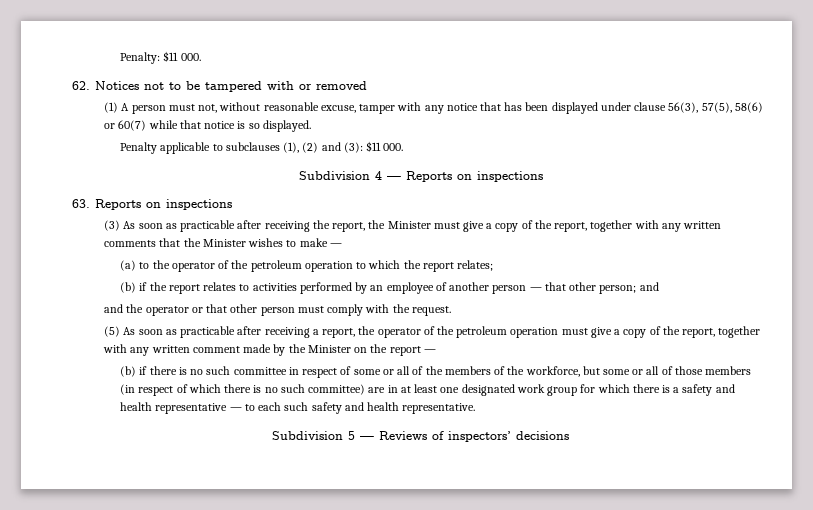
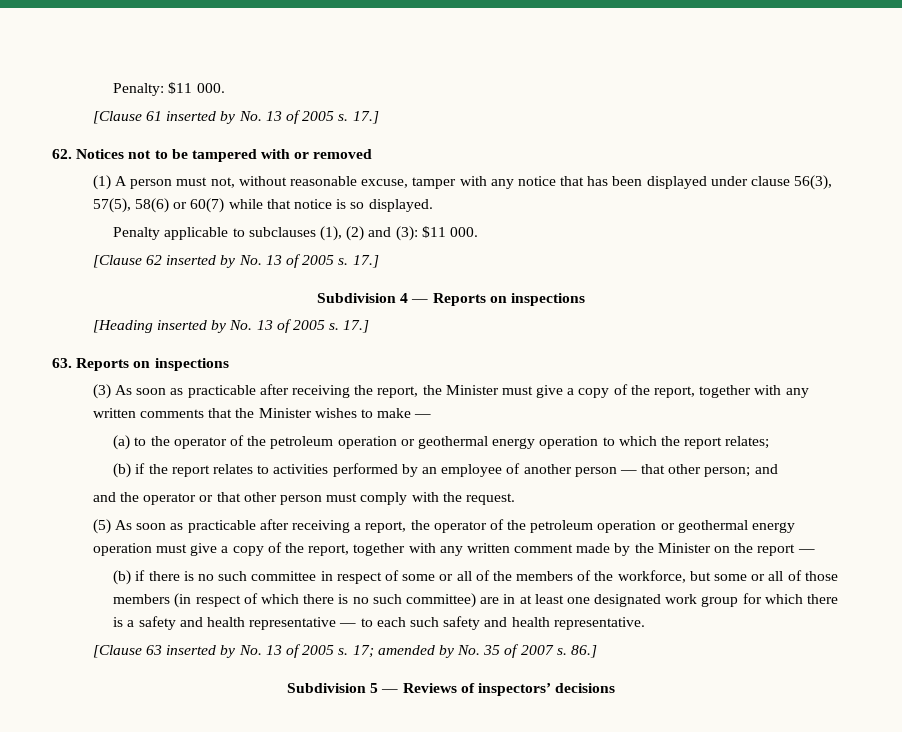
+ [Clause 61 inserted by No. 13 of 2005 s. 17.]
+ [Clause 62 inserted by No. 13 of 2005 s. 17.]
+ [Heading inserted by No. 13 of 2005 s. 17.]
- (a) to the operator of the petroleum operation to which the report relates;
+ (a) to the operator of the petroleum operation or geothermal energy operation to which the report relates;
- (5) As soon as practicable after receiving a report, the operator of the petroleum operation must give a copy of the report, together with any written comment made by the Minister on the report —
+ (5) As soon as practicable after receiving a report, the operator of the petroleum operation or geothermal energy operation must give a copy of the report, together with any written comment made by the Minister on the report —
+ [Clause 63 inserted by No. 13 of 2005 s. 17; amended by No. 35 of 2007 s. 86.]

